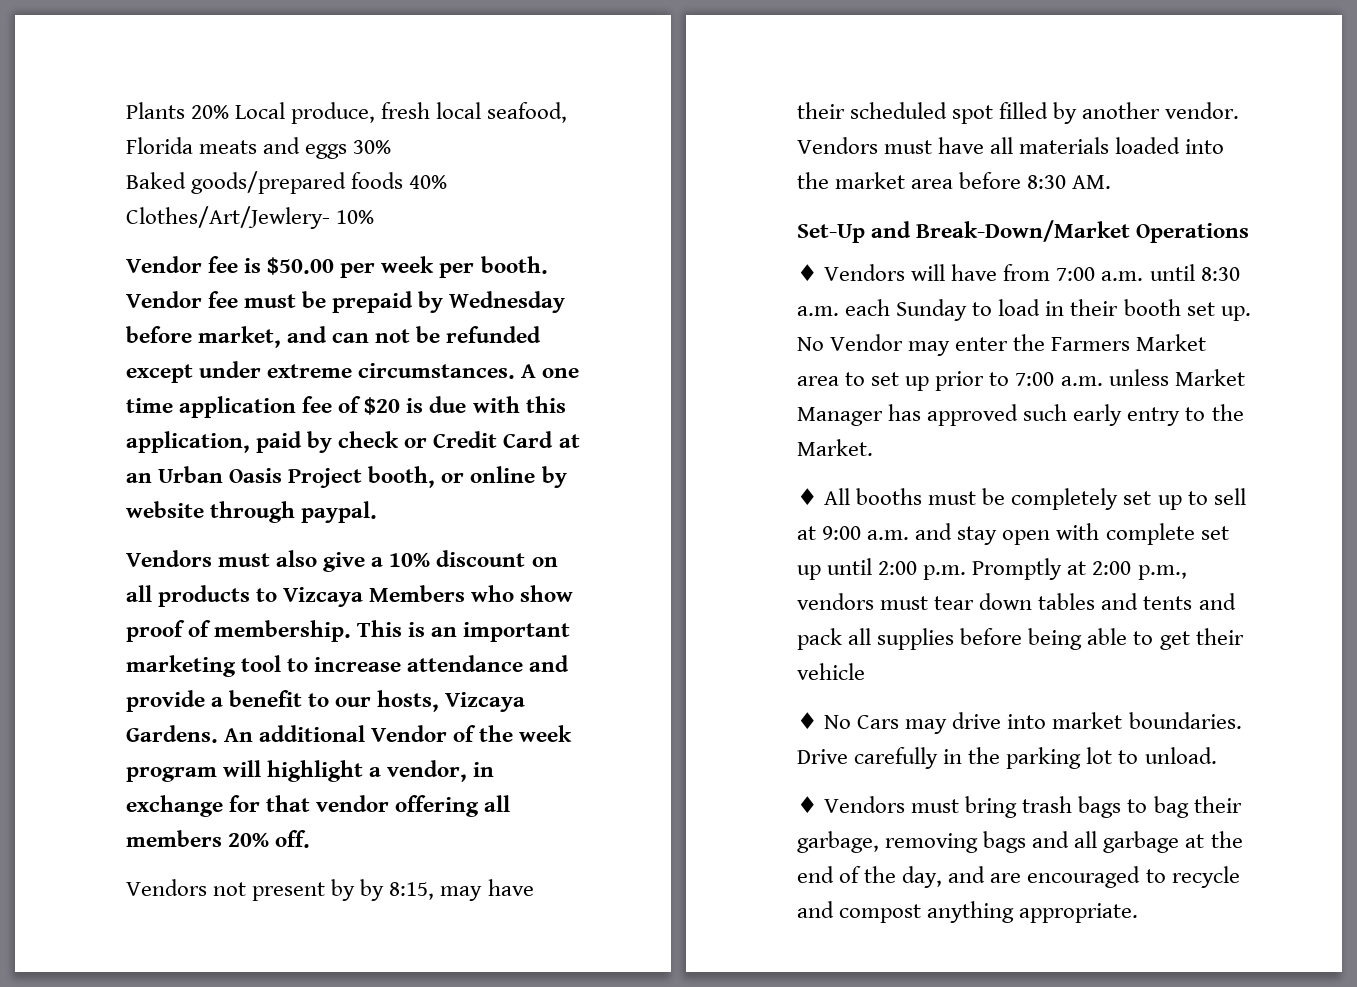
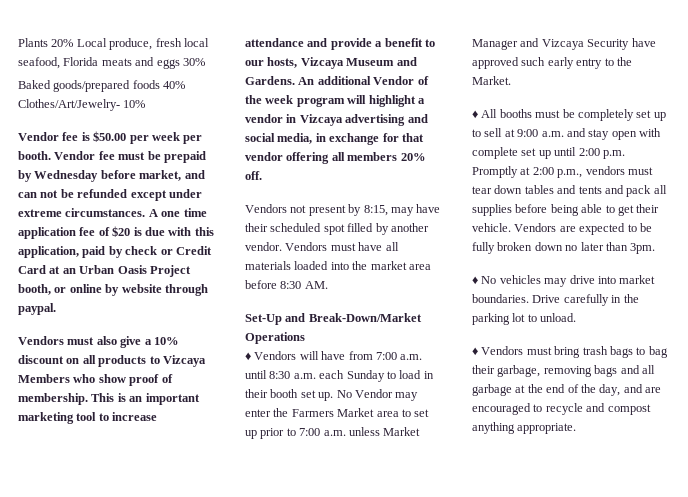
- Baked goods/prepared foods 40% Clothes/Art/Jewlery- 10%
+ Baked goods/prepared foods 40% Clothes/Art/Jewelry- 10%
- This is an important marketing tool to increase attendance and provide a benefit to our hosts, Vizcaya Gardens.
+ This is an important marketing tool to increase attendance and provide a benefit to our hosts, Vizcaya Museum and Gardens.
- An additional Vendor of the week program will highlight a vendor, in exchange for that vendor offering all members 20% off.
+ An additional Vendor of the week program will highlight a vendor in Vizcaya advertising and social media, in exchange for that vendor offering all members 20% off.
- Vendors not present by by 8:15, may have their scheduled spot filled by another vendor.
+ Vendors not present by 8:15, may have their scheduled spot filled by another vendor.
- No Vendor may enter the Farmers Market area to set up prior to 7:00 a.m. unless Market Manager has approved such early entry to the Market.
+ No Vendor may enter the Farmers Market area to set up prior to 7:00 a.m. unless Market Manager and Vizcaya Security have approved such early entry to the Market.
- ♦ All booths must be completely set up to sell at 9:00 a.m. and stay open with complete set up until 2:00 p.m. Promptly at 2:00 p.m., vendors must tear down tables and tents and pack all supplies before being able to get their vehicle
+ ♦ All booths must be completely set up to sell at 9:00 a.m. and stay open with complete set up until 2:00 p.m. Promptly at 2:00 p.m., vendors must tear down tables and tents and pack all supplies before being able to get their vehicle. Vendors are expected to be fully broken down no later than 3pm.
- ♦ No Cars may drive into market boundaries.
+ ♦ No vehicles may drive into market boundaries.

